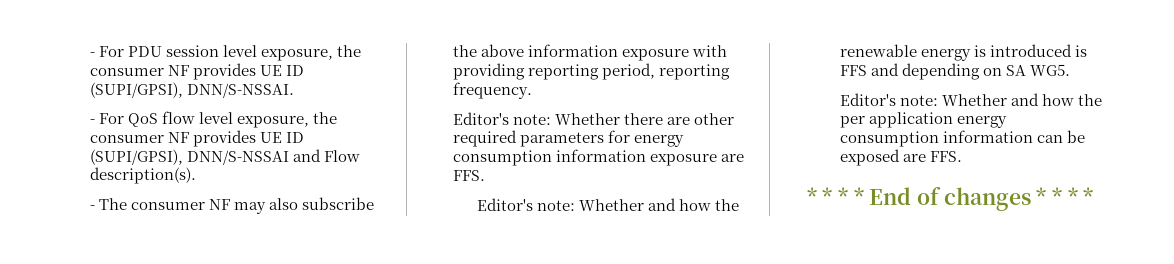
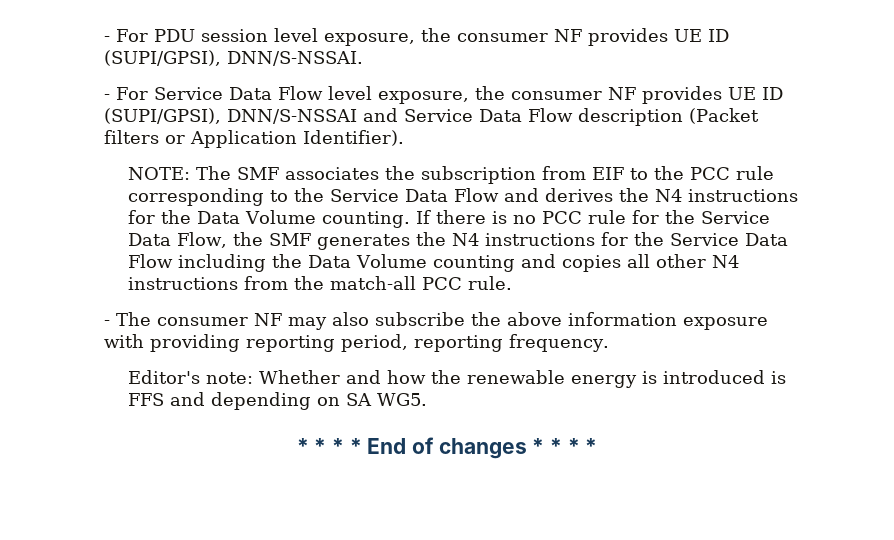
- - For QoS flow level exposure, the consumer NF provides UE ID (SUPI/GPSI), DNN/S-NSSAI and Flow description(s).
+ - For Service Data Flow level exposure, the consumer NF provides UE ID (SUPI/GPSI), DNN/S-NSSAI and Service Data Flow description (Packet filters or Application Identifier).
+ NOTE: The SMF associates the subscription from EIF to the PCC rule corresponding to the Service Data Flow and derives the N4 instructions for the Data Volume counting. If there is no PCC rule for the Service Data Flow, the SMF generates the N4 instructions for the Service Data Flow including the Data Volume counting and copies all other N4 instructions from the match-all PCC rule.
- Editor's note: Whether there are other required parameters for energy consumption information exposure are FFS.
- Editor's note: Whether and how the per application energy consumption information can be exposed are FFS.

